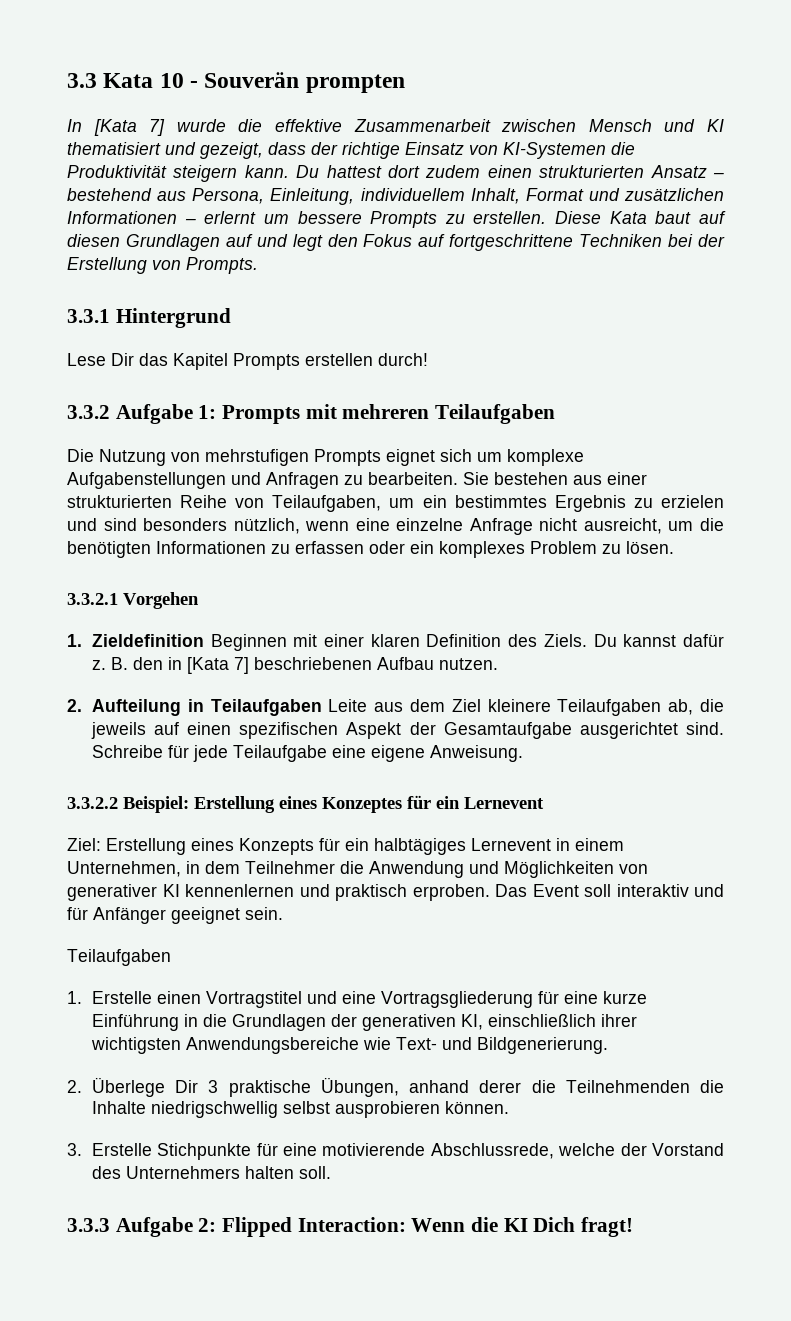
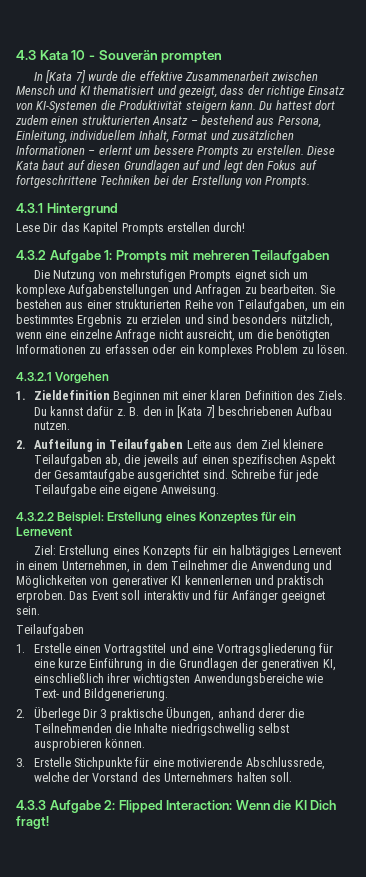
- 3.3 Kata 10 - Souverän prompten
+ 4.3 Kata 10 - Souverän prompten
- 3.3.1 Hintergrund
+ 4.3.1 Hintergrund
- 3.3.2 Aufgabe 1: Prompts mit mehreren Teilaufgaben
+ 4.3.2 Aufgabe 1: Prompts mit mehreren Teilaufgaben
- 3.3.2.1 Vorgehen
+ 4.3.2.1 Vorgehen
- 3.3.2.2 Beispiel: Erstellung eines Konzeptes für ein Lernevent
+ 4.3.2.2 Beispiel: Erstellung eines Konzeptes für ein Lernevent
- 3.3.3 Aufgabe 2: Flipped Interaction: Wenn die KI Dich fragt!
+ 4.3.3 Aufgabe 2: Flipped Interaction: Wenn die KI Dich fragt!

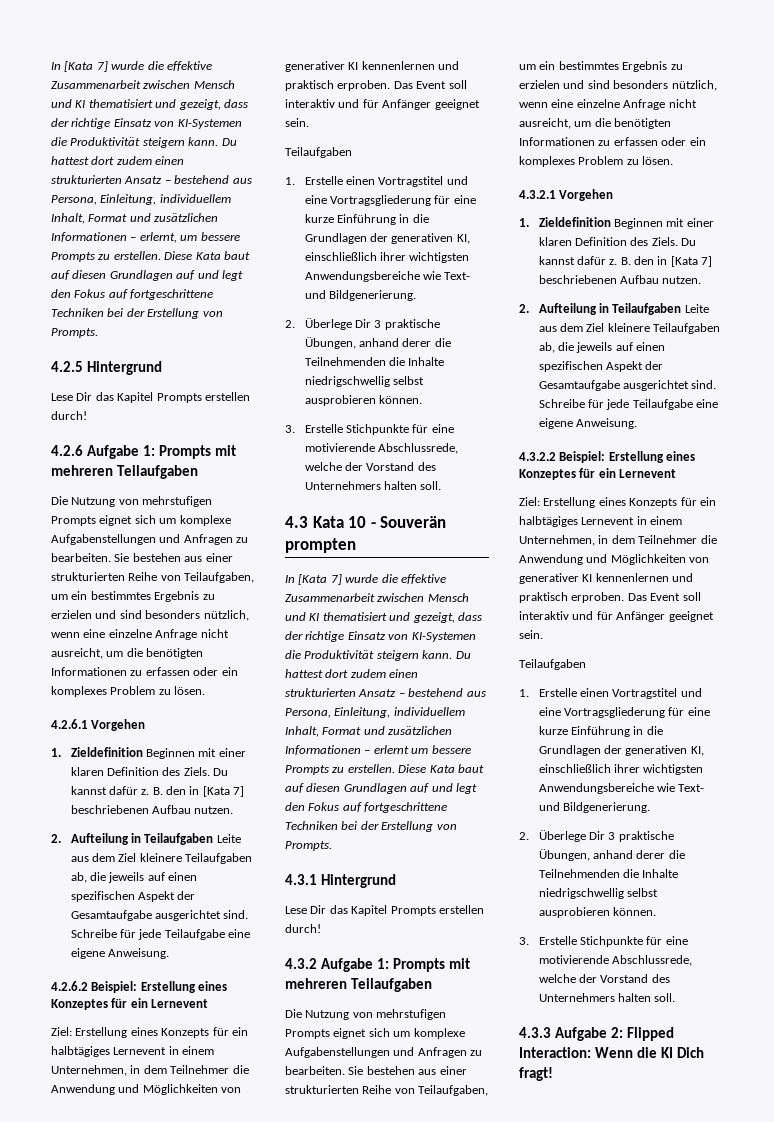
+ In [Kata 7] wurde die effektive Zusammenarbeit zwischen Mensch und KI thematisiert und gezeigt, dass der richtige Einsatz von KI-Systemen die Produktivität steigern kann. Du hattest dort zudem einen strukturierten Ansatz – bestehend aus Persona, Einleitung, individuellem Inhalt, Format und zusätzlichen Informationen – erlernt, um bessere Prompts zu erstellen. Diese Kata baut auf diesen Grundlagen auf und legt den Fokus auf fortgeschrittene Techniken bei der Erstellung von Prompts.
+ 4.2.5 Hintergrund
+ Lese Dir das Kapitel Prompts erstellen durch!
+ 4.2.6 Aufgabe 1: Prompts mit mehreren Teilaufgaben
+ Die Nutzung von mehrstufigen Prompts eignet sich um komplexe Aufgabenstellungen und Anfragen zu bearbeiten. Sie bestehen aus einer strukturierten Reihe von Teilaufgaben, um ein bestimmtes Ergebnis zu erzielen und sind besonders nützlich, wenn eine einzelne Anfrage nicht ausreicht, um die benötigten Informationen zu erfassen oder ein komplexes Problem zu lösen.
+ 4.2.6.1 Vorgehen
+ 1. Zieldefinition Beginnen mit einer klaren Definition des Ziels. Du kannst dafür z. B. den in [Kata 7] beschriebenen Aufbau nutzen.
+ 2. Aufteilung in Teilaufgaben Leite aus dem Ziel kleinere Teilaufgaben ab, die jeweils auf einen spezifischen Aspekt der Gesamtaufgabe ausgerichtet sind. Schreibe für jede Teilaufgabe eine eigene Anweisung.
+ 4.2.6.2 Beispiel: Erstellung eines Konzeptes für ein Lernevent
+ Ziel: Erstellung eines Konzepts für ein halbtägiges Lernevent in einem Unternehmen, in dem Teilnehmer die Anwendung und Möglichkeiten von generativer KI kennenlernen und praktisch erproben. Das Event soll interaktiv und für Anfänger geeignet sein.
+ Teilaufgaben
+ 1. Erstelle einen Vortragstitel und eine Vortragsgliederung für eine kurze Einführung in die Grundlagen der generativen KI, einschließlich ihrer wichtigsten Anwendungsbereiche wie Text- und Bildgenerierung.
+ 2. Überlege Dir 3 praktische Übungen, anhand derer die Teilnehmenden die Inhalte niedrigschwellig selbst ausprobieren können.
+ 3. Erstelle Stichpunkte für eine motivierende Abschlussrede, welche der Vorstand des Unternehmers halten soll.

